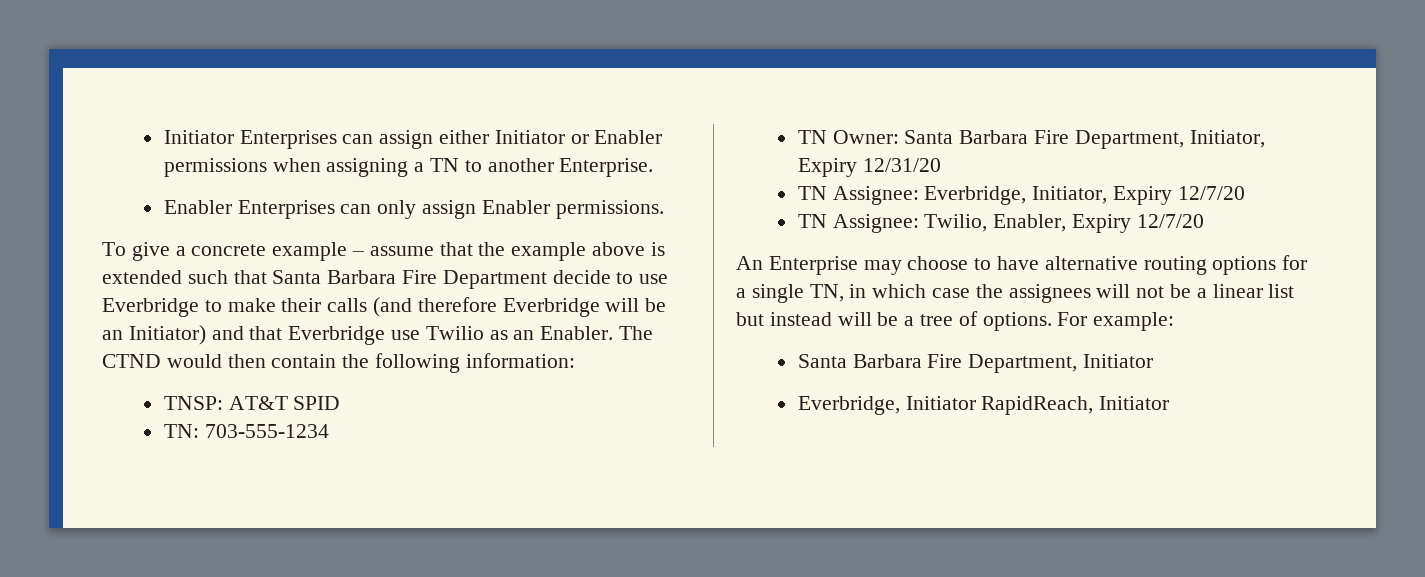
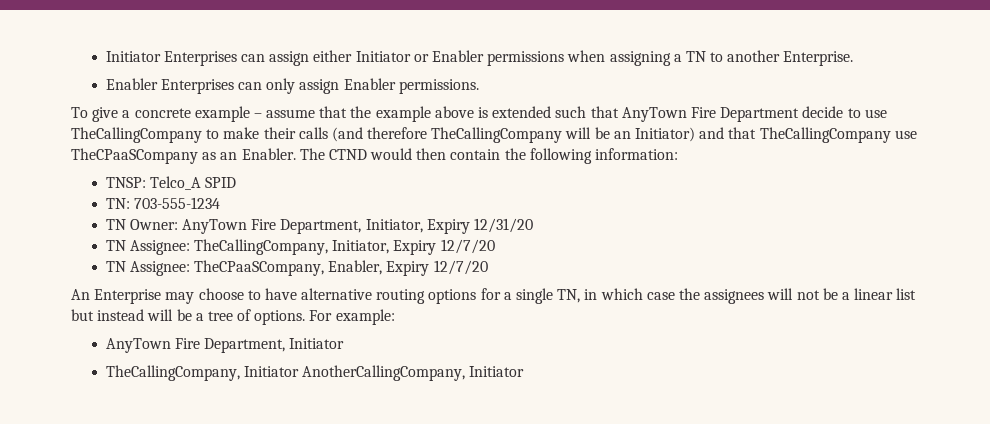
- To give a concrete example – assume that the example above is extended such that Santa Barbara Fire Department decide to use Everbridge to make their calls (and therefore Everbridge will be an Initiator) and that Everbridge use Twilio as an Enabler.
+ To give a concrete example – assume that the example above is extended such that AnyTown Fire Department decide to use TheCallingCompany to make their calls (and therefore TheCallingCompany will be an Initiator) and that TheCallingCompany use TheCPaaSCompany as an Enabler.
- TNSP: AT&T SPID
+ TNSP: Telco_A SPID
- TN Owner: Santa Barbara Fire Department, Initiator, Expiry 12/31/20
+ TN Owner: AnyTown Fire Department, Initiator, Expiry 12/31/20
- TN Assignee: Everbridge, Initiator, Expiry 12/7/20
+ TN Assignee: TheCallingCompany, Initiator, Expiry 12/7/20
- TN Assignee: Twilio, Enabler, Expiry 12/7/20
+ TN Assignee: TheCPaaSCompany, Enabler, Expiry 12/7/20
- Santa Barbara Fire Department, Initiator
+ AnyTown Fire Department, Initiator
- Everbridge, Initiator RapidReach, Initiator
+ TheCallingCompany, Initiator AnotherCallingCompany, Initiator

